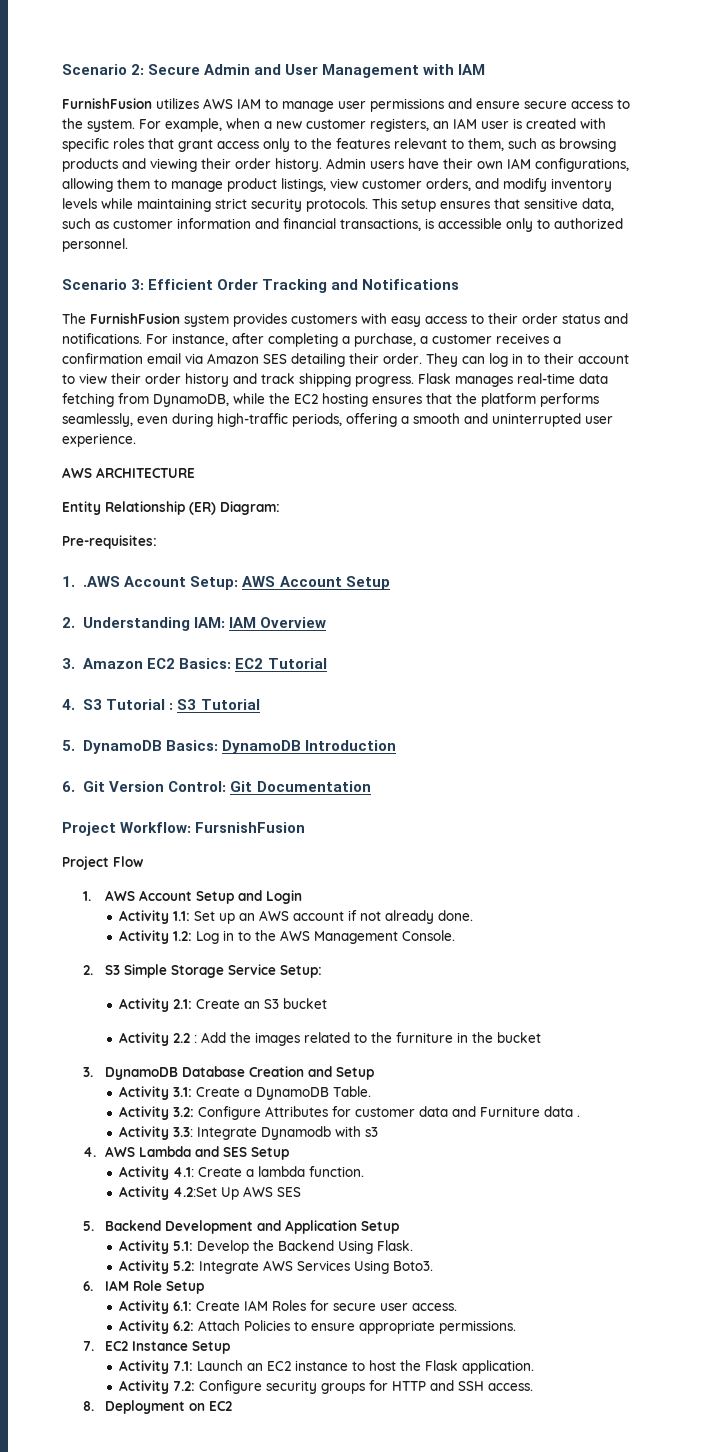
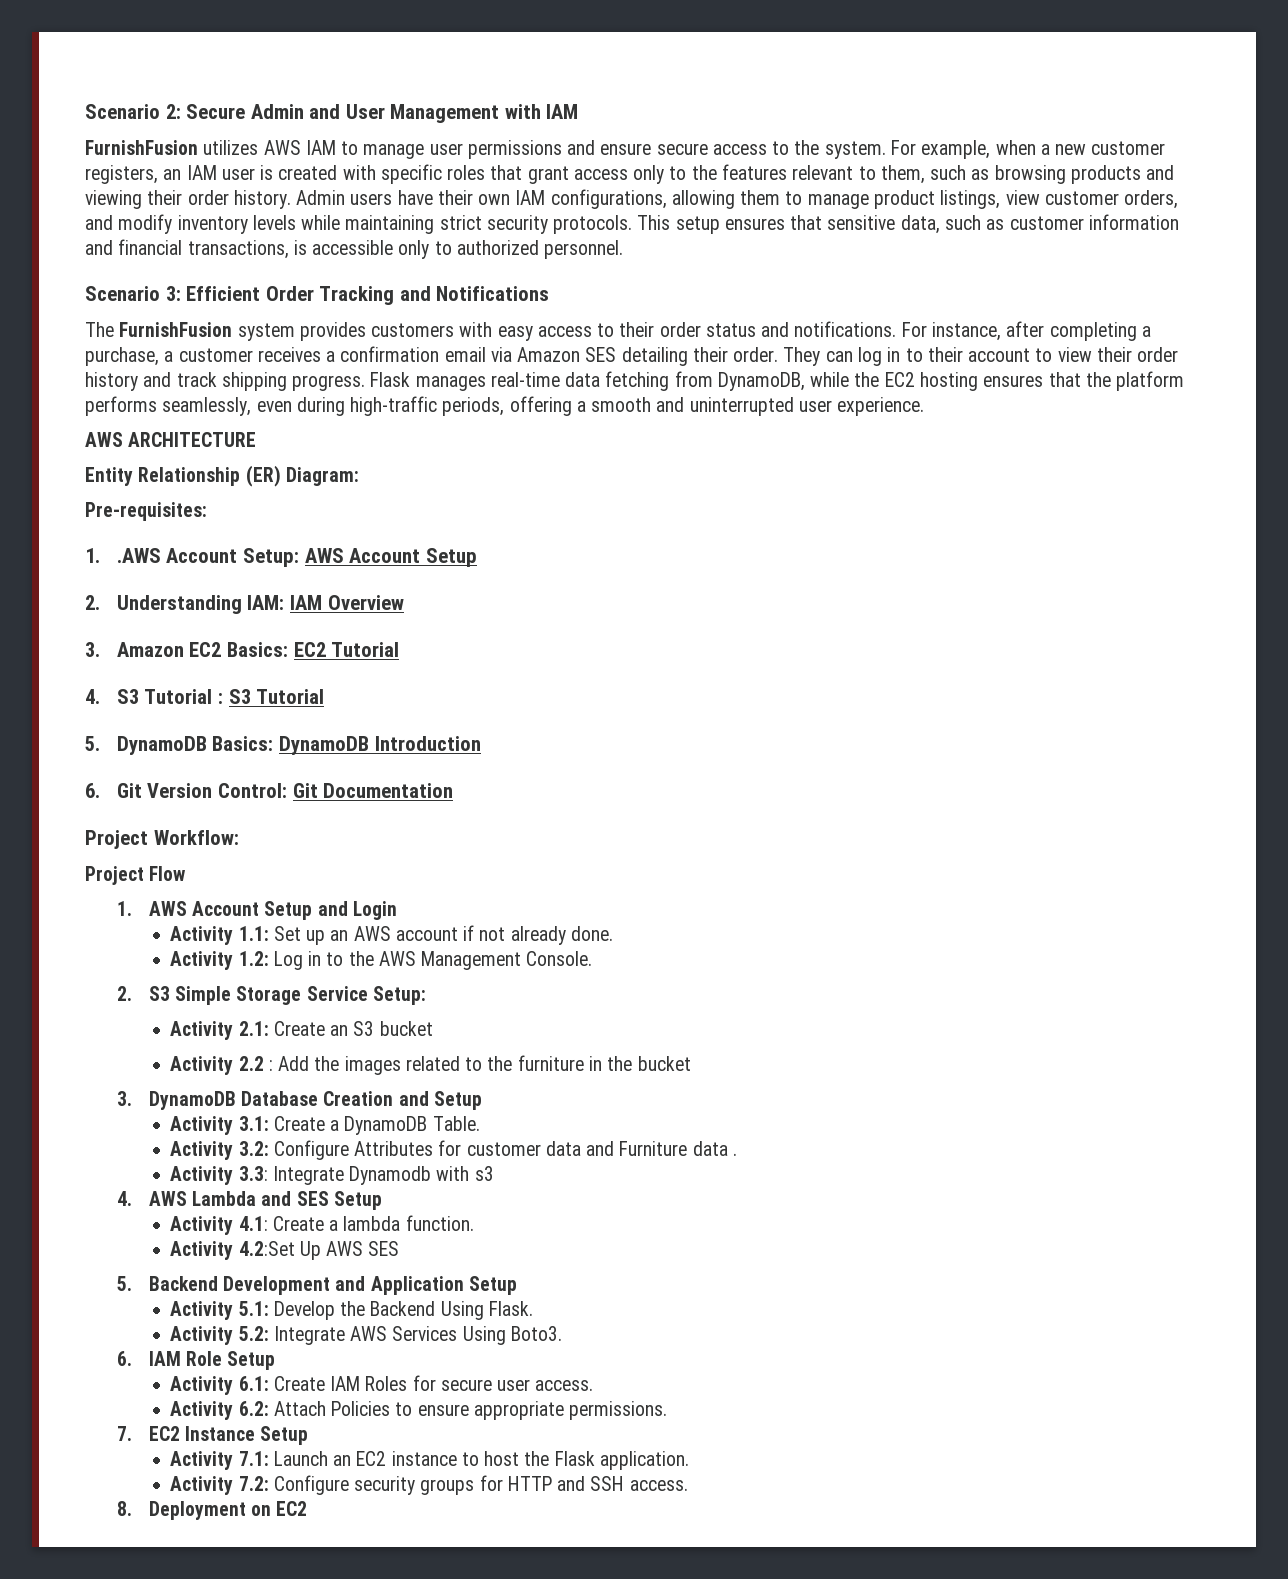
- Project Workflow: FursnishFusion
+ Project Workflow:

